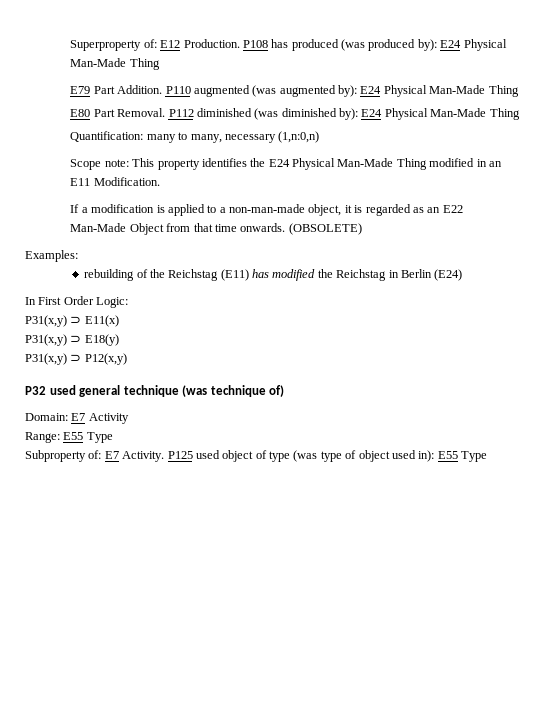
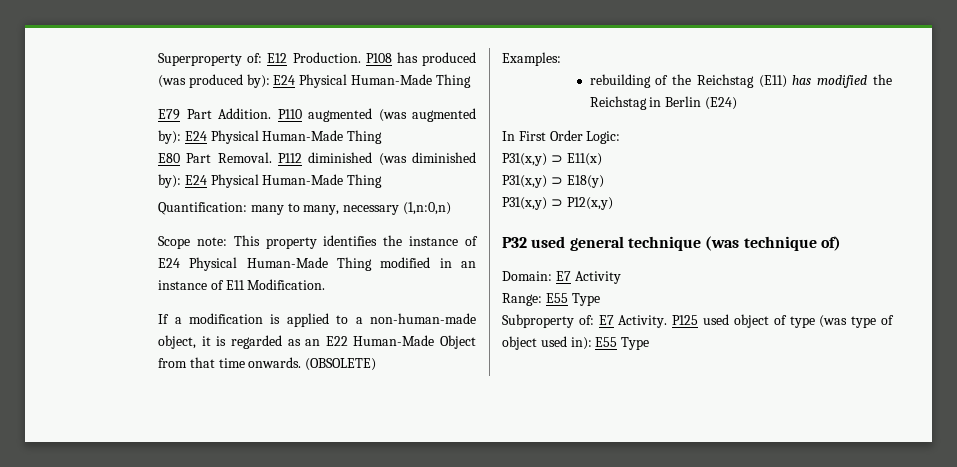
- P108 has produced (was produced by): E24 Physical Man-Made Thing
+ P108 has produced (was produced by): E24 Physical Human-Made Thing
- P110 augmented (was augmented by): E24 Physical Man-Made Thing
+ P110 augmented (was augmented by): E24 Physical Human-Made Thing
- P112 diminished (was diminished by): E24 Physical Man-Made Thing
+ P112 diminished (was diminished by): E24 Physical Human-Made Thing
- Scope note: This property identifies the E24 Physical Man-Made Thing modified in an E11 Modification.
+ Scope note: This property identifies the instance of E24 Physical Human-Made Thing modified in an instance of E11 Modification.
- If a modification is applied to a non-man-made object, it is regarded as an E22 Man-Made Object from that time onwards.
+ If a modification is applied to a non-human-made object, it is regarded as an E22 Human-Made Object from that time onwards.

